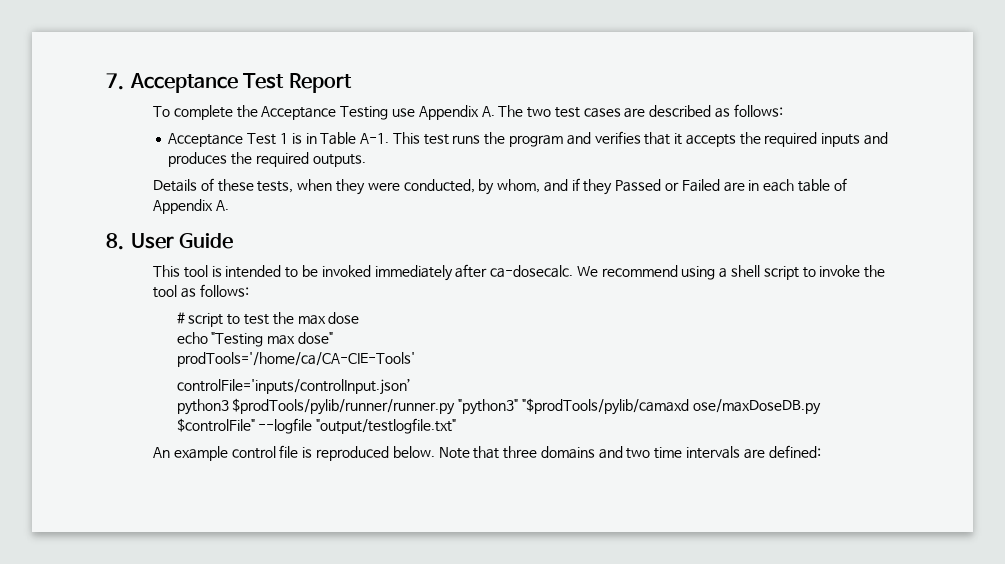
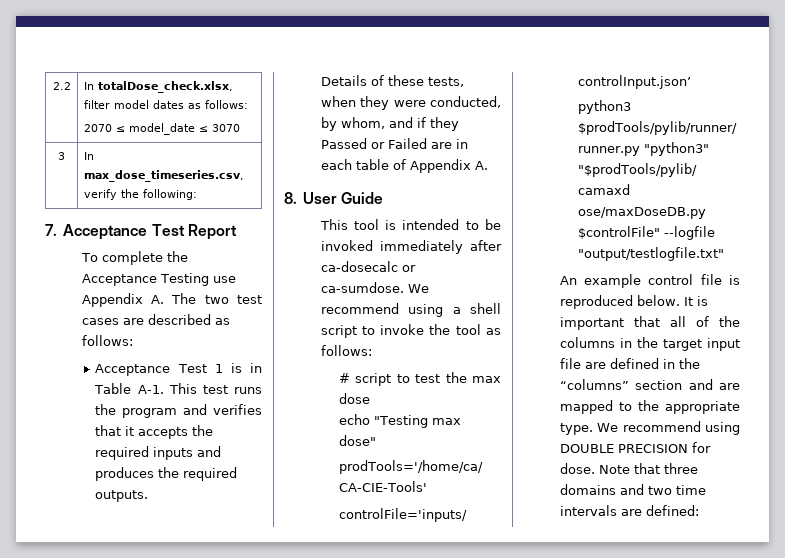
+ 2.2 | In totalDose_check.xlsx, filter model dates as follows:
+ 2070 ≤ model_date ≤ 3070
+ 3 | In max_dose_timeseries.csv, verify the following:
- This tool is intended to be invoked immediately after ca-dosecalc.
+ This tool is intended to be invoked immediately after ca-dosecalc or ca-sumdose.
+ It is important that all of the columns in the target input file are defined in the “columns” section and are mapped to the appropriate type. We recommend using DOUBLE PRECISION for dose.

